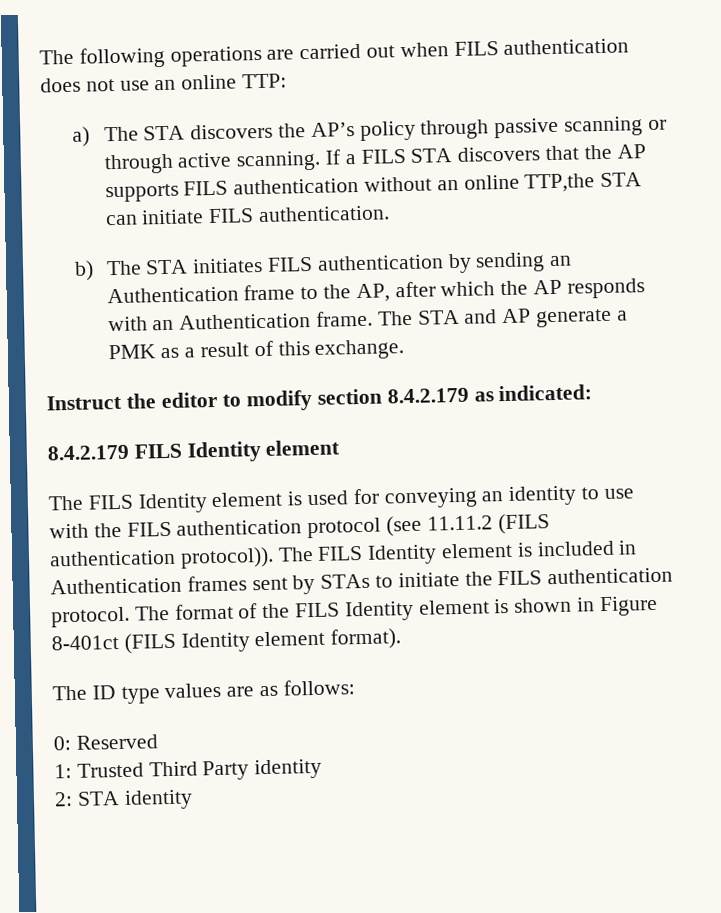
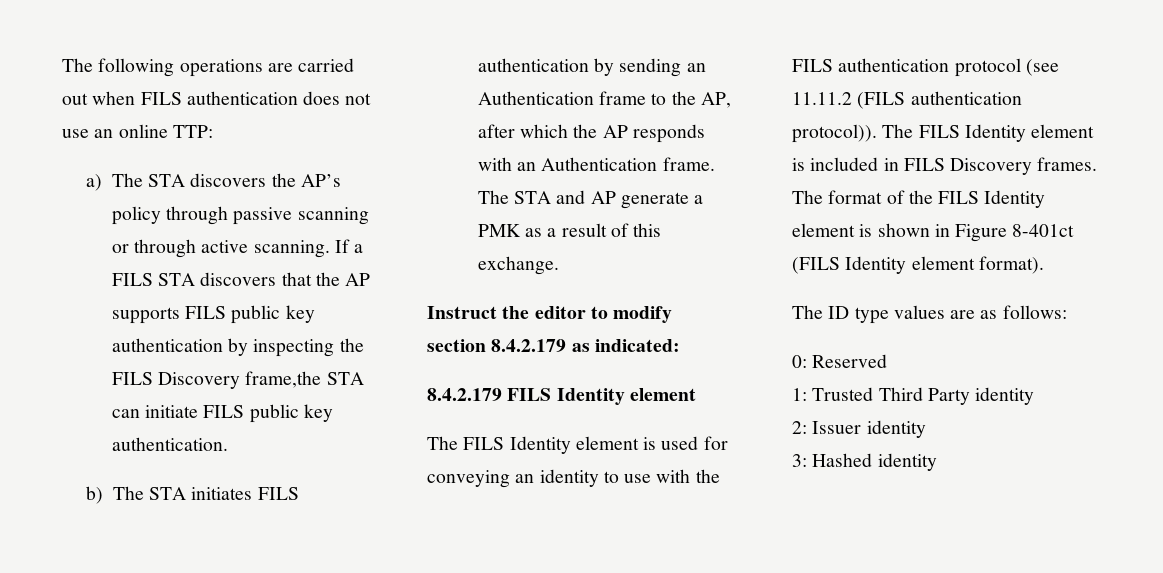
- If a FILS STA discovers that the AP supports FILS authentication without an online TTP,the STA can initiate FILS authentication.
+ If a FILS STA discovers that the AP supports FILS public key authentication by inspecting the FILS Discovery frame,the STA can initiate FILS public key authentication.
- The FILS Identity element is included in Authentication frames sent by STAs to initiate the FILS authentication protocol.
+ The FILS Identity element is included in FILS Discovery frames.
- 2: STA identity
+ 2: Issuer identity
+ 3: Hashed identity

